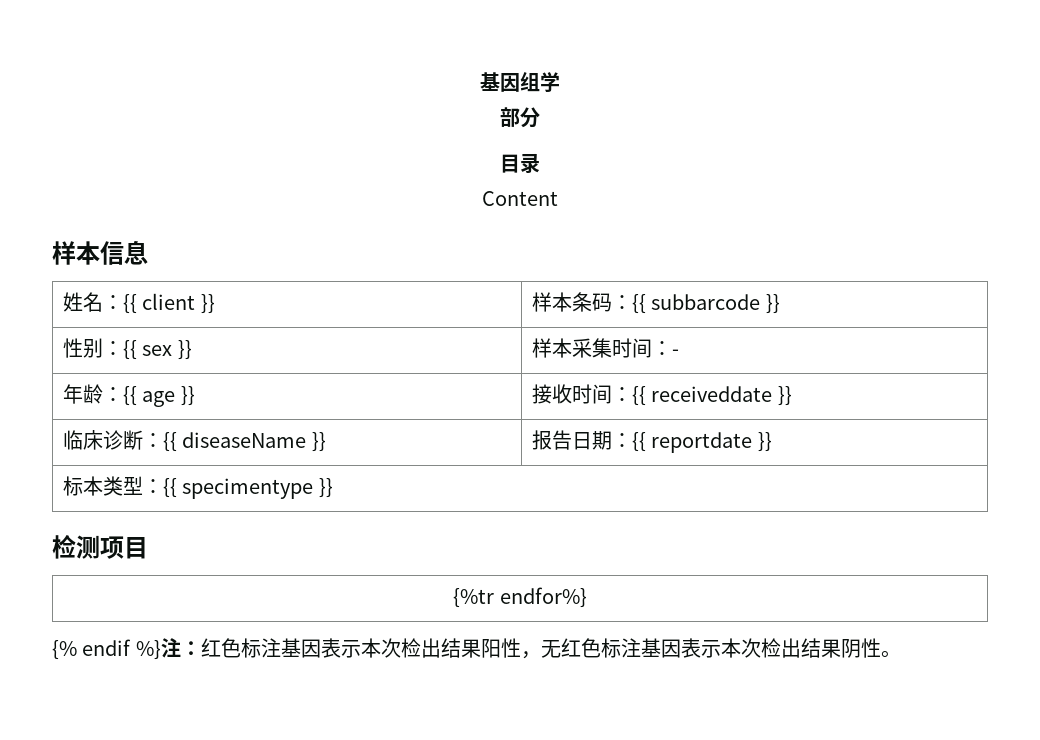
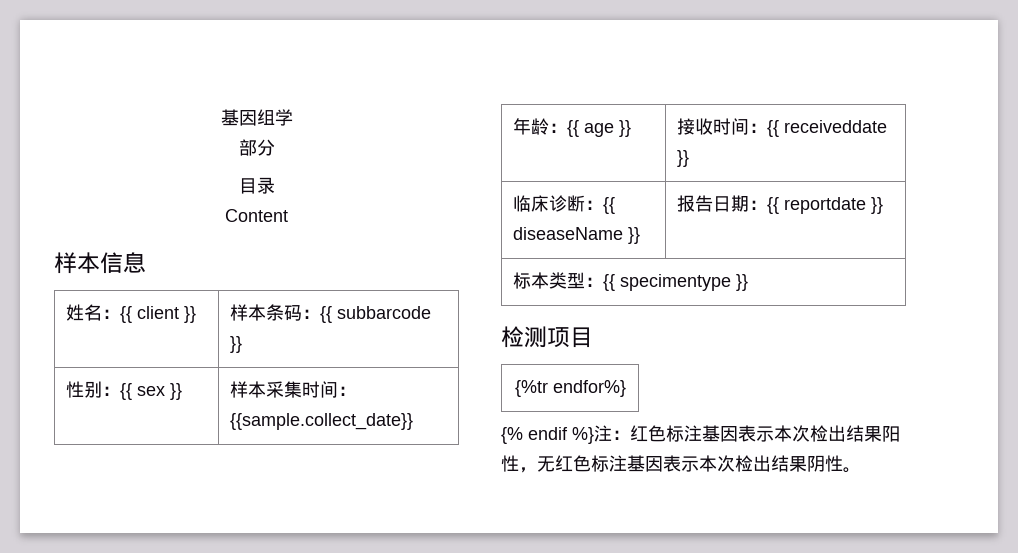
- 性别：{{ sex }} | 样本采集时间：-
+ 性别：{{ sex }} | 样本采集时间：{{sample.collect_date}}

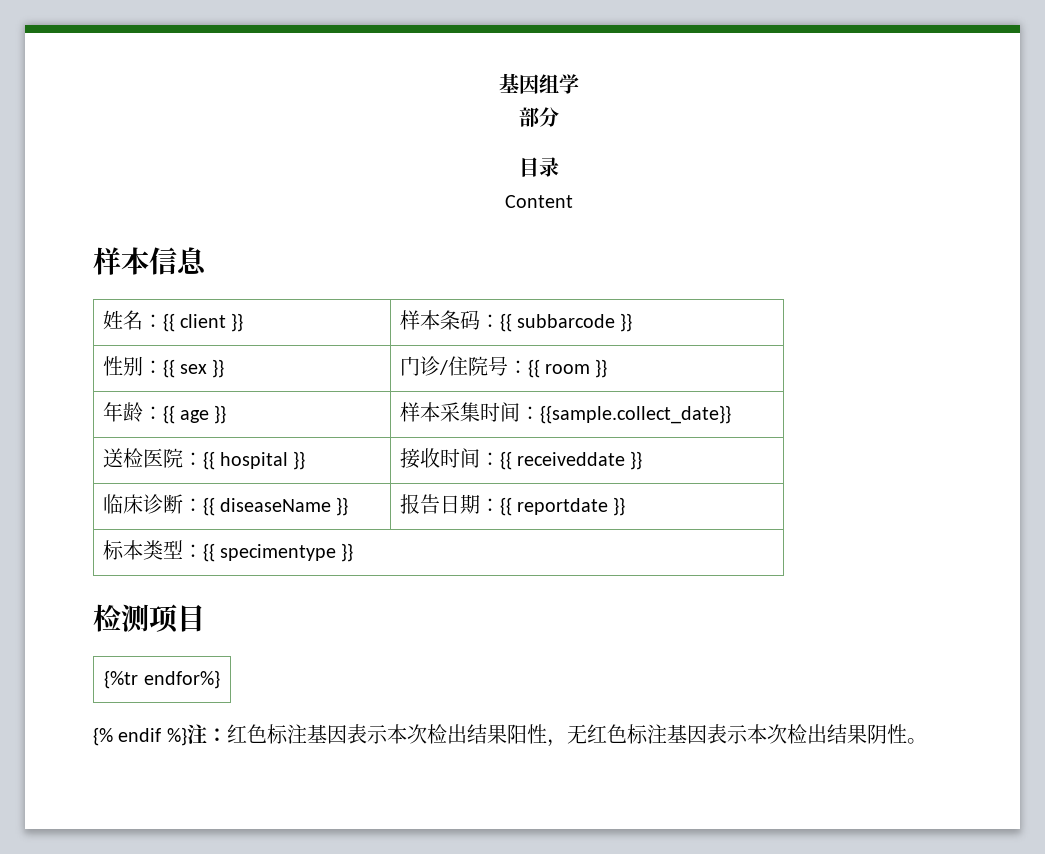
- 性别：{{ sex }} | 样本采集时间：{{sample.collect_date}}
+ 性别：{{ sex }} | 门诊/住院号：{{ room }}
+ 年龄：{{ age }} | 样本采集时间：{{sample.collect_date}}
- 年龄：{{ age }} | 接收时间：{{ receiveddate }}
+ 送检医院：{{ hospital }} | 接收时间：{{ receiveddate }}

